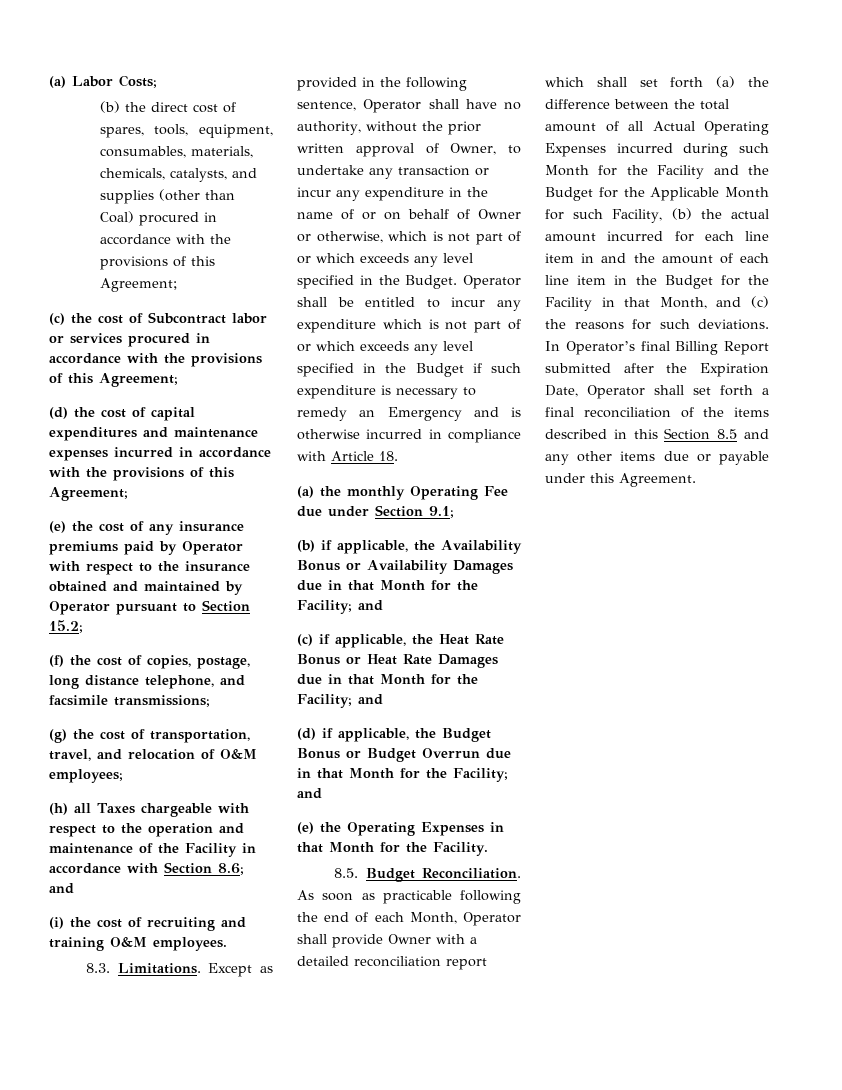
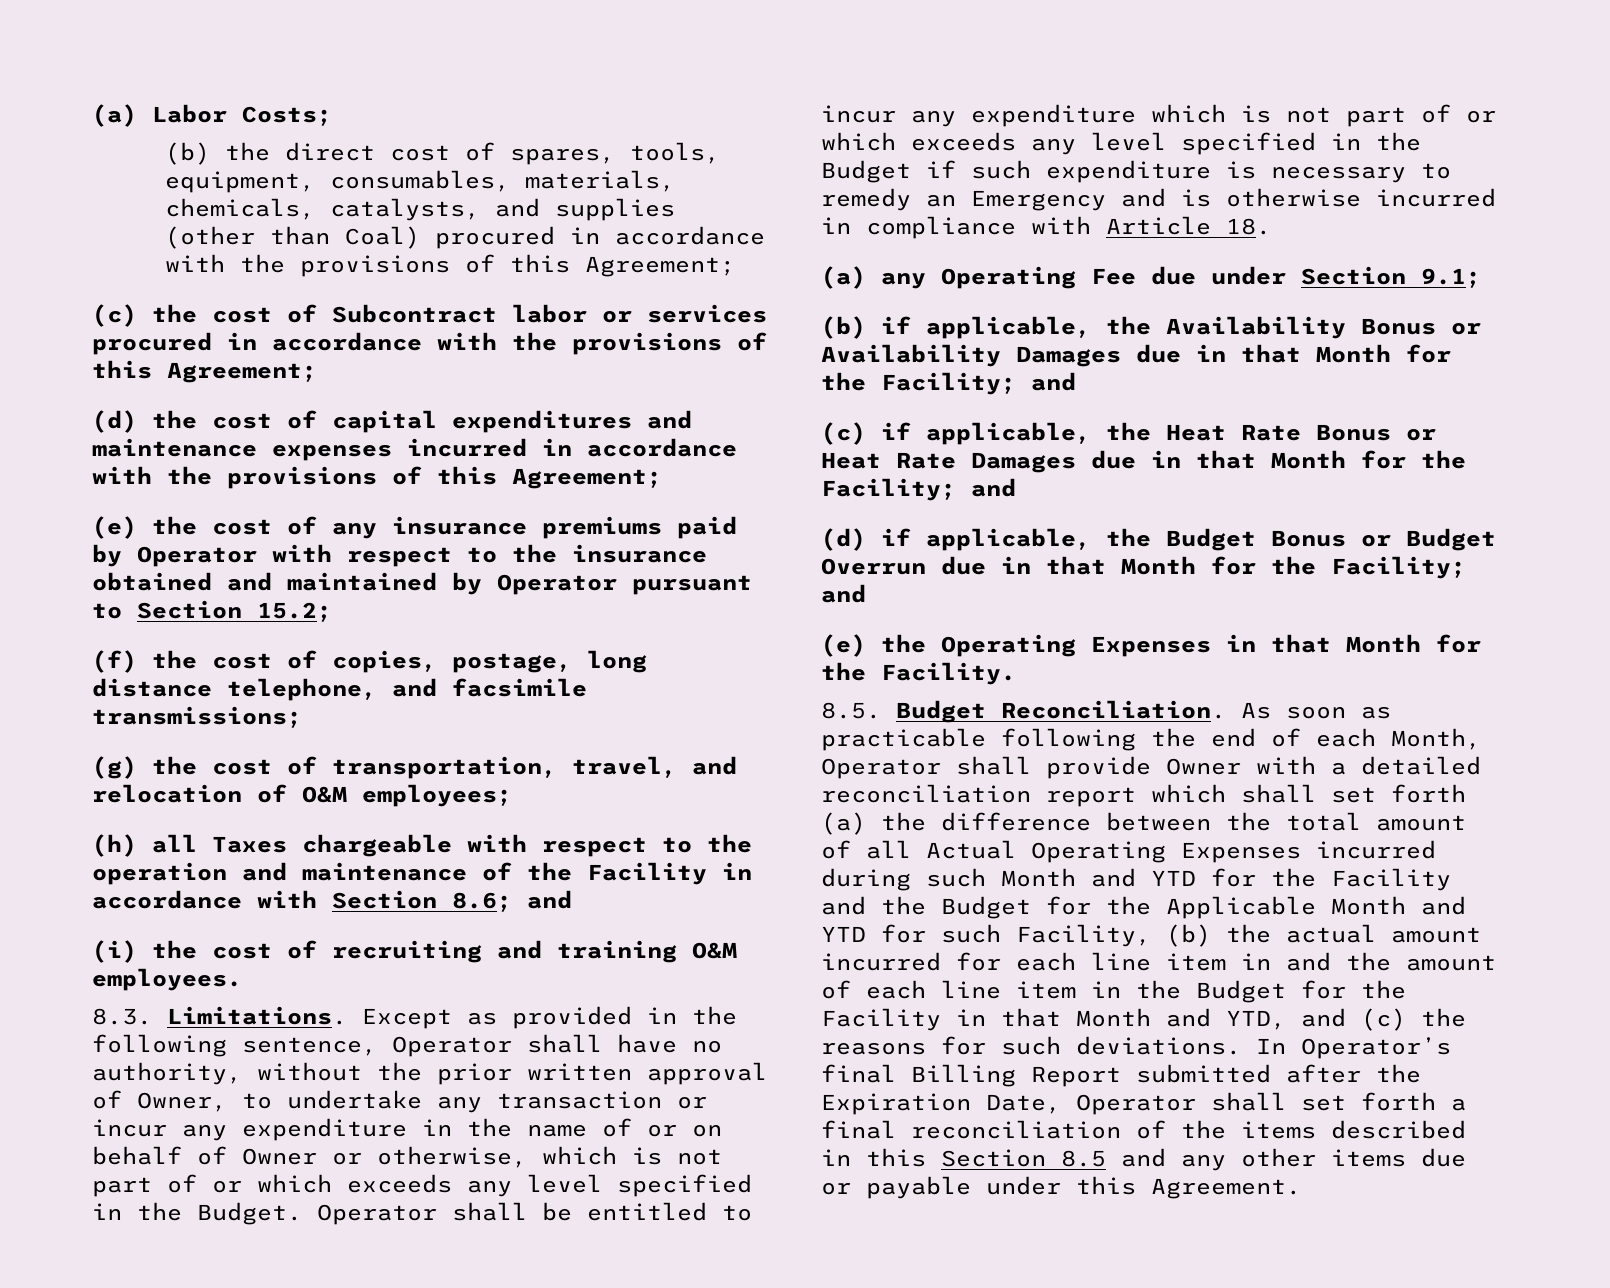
- (a) the monthly Operating Fee due under Section 9.1;
+ (a) any Operating Fee due under Section 9.1;
- As soon as practicable following the end of each Month, Operator shall provide Owner with a detailed reconciliation report which shall set forth (a) the difference between the total amount of all Actual Operating Expenses incurred during such Month for the Facility and the Budget for the Applicable Month for such Facility, (b) the actual amount incurred for each line item in and the amount of each line item in the Budget for the Facility in that Month, and (c) the reasons for such deviations.
+ As soon as practicable following the end of each Month, Operator shall provide Owner with a detailed reconciliation report which shall set forth (a) the difference between the total amount of all Actual Operating Expenses incurred during such Month and YTD for the Facility and the Budget for the Applicable Month and YTD for such Facility, (b) the actual amount incurred for each line item in and the amount of each line item in the Budget for the Facility in that Month and YTD, and (c) the reasons for such deviations.

